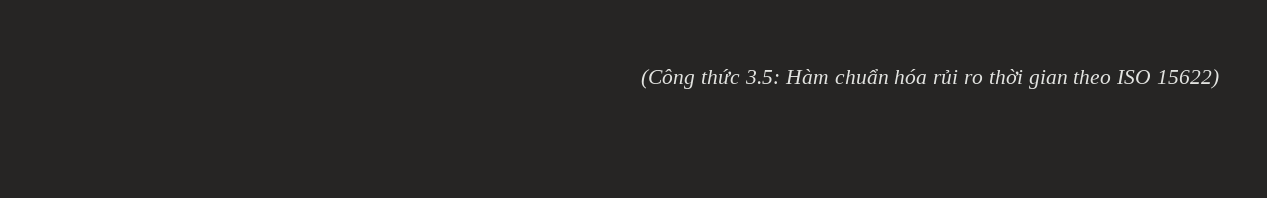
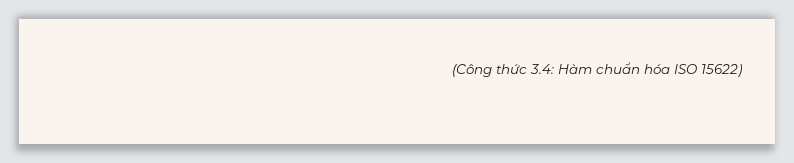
- (Công thức 3.5: Hàm chuẩn hóa rủi ro thời gian theo ISO 15622)
+ (Công thức 3.4: Hàm chuẩn hóa ISO 15622)

